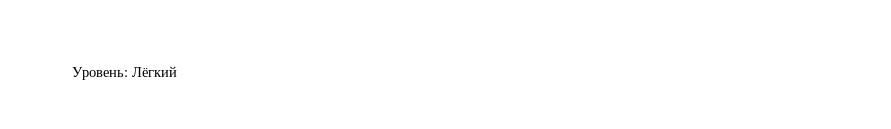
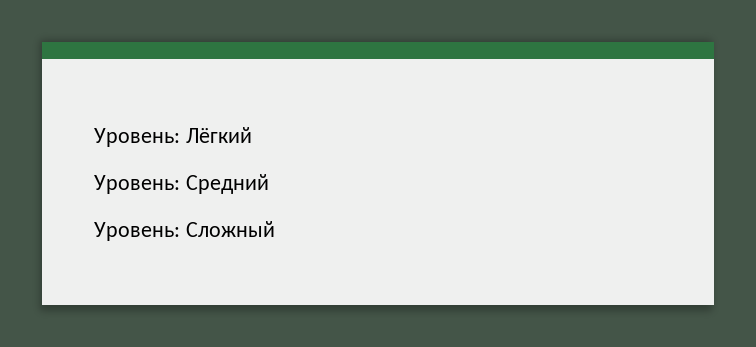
+ Уровень: Средний
+ Уровень: Сложный

